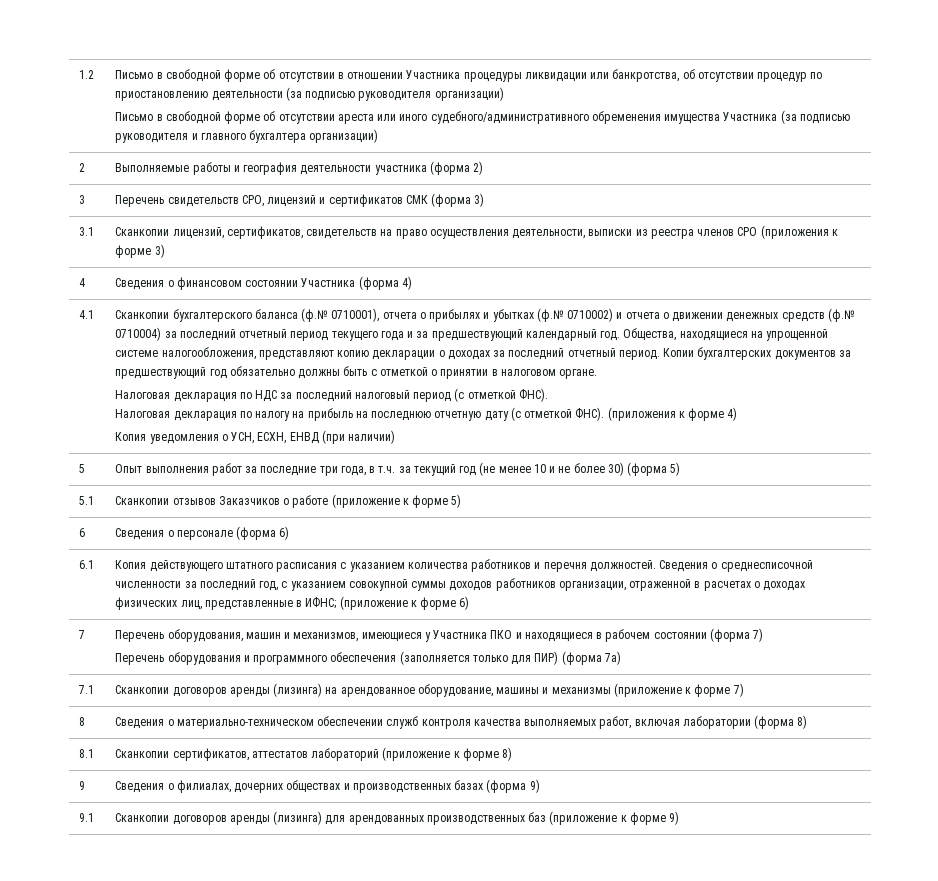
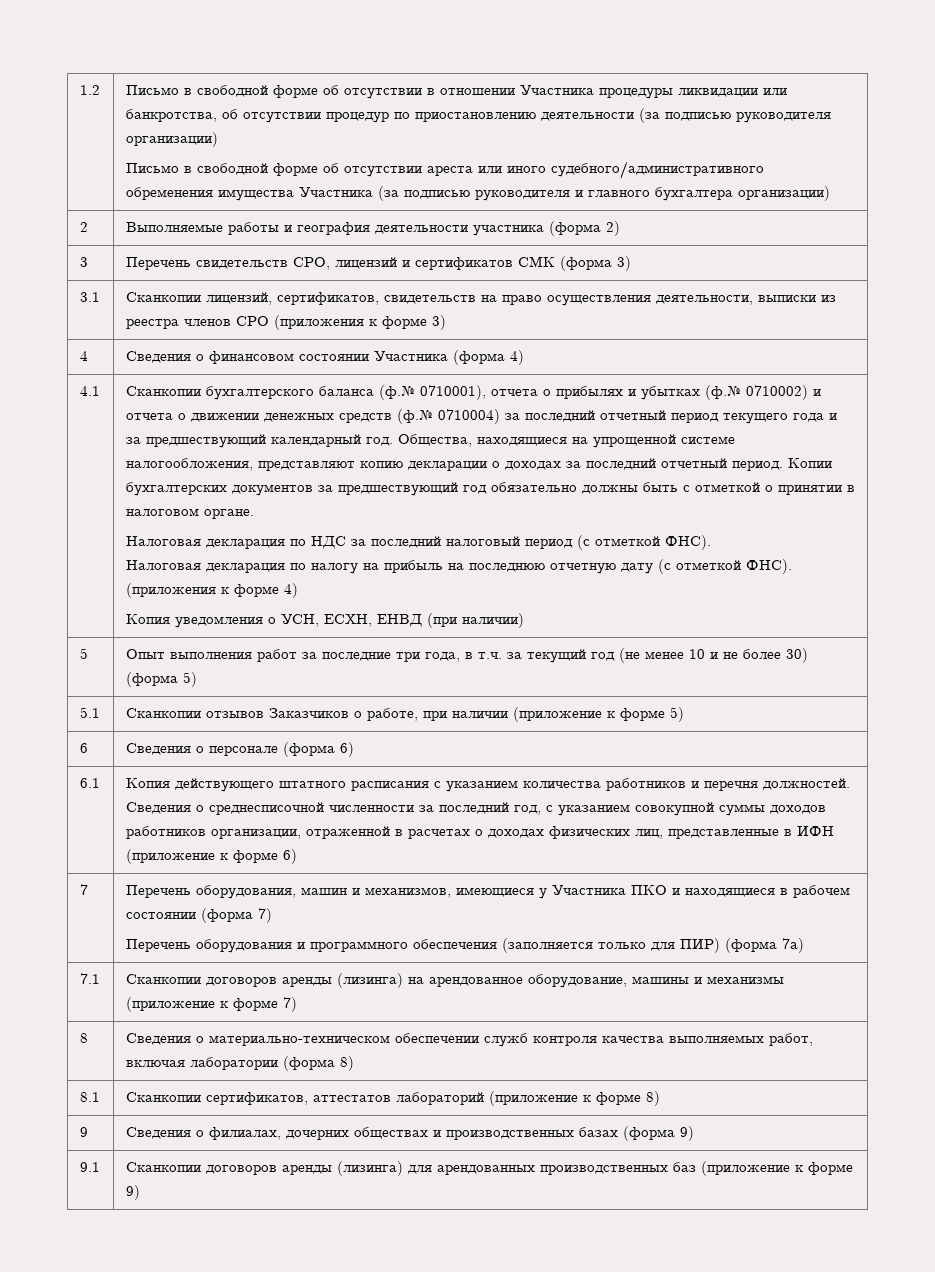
- 5.1 | Сканкопии отзывов Заказчиков о работе (приложение к форме 5)
+ 5.1 | Сканкопии отзывов Заказчиков о работе, при наличии (приложение к форме 5)
- 6.1 | Копия действующего штатного расписания с указанием количества работников и перечня должностей. Сведения о среднесписочной численности за последний год, с указанием совокупной суммы доходов работников организации, отраженной в расчетах о доходах физических лиц, представленные в ИФНС; (приложение к форме 6)
+ 6.1 | Копия действующего штатного расписания с указанием количества работников и перечня должностей. Сведения о среднесписочной численности за последний год, с указанием совокупной суммы доходов работников организации, отраженной в расчетах о доходах физических лиц, представленные в ИФН (приложение к форме 6)

